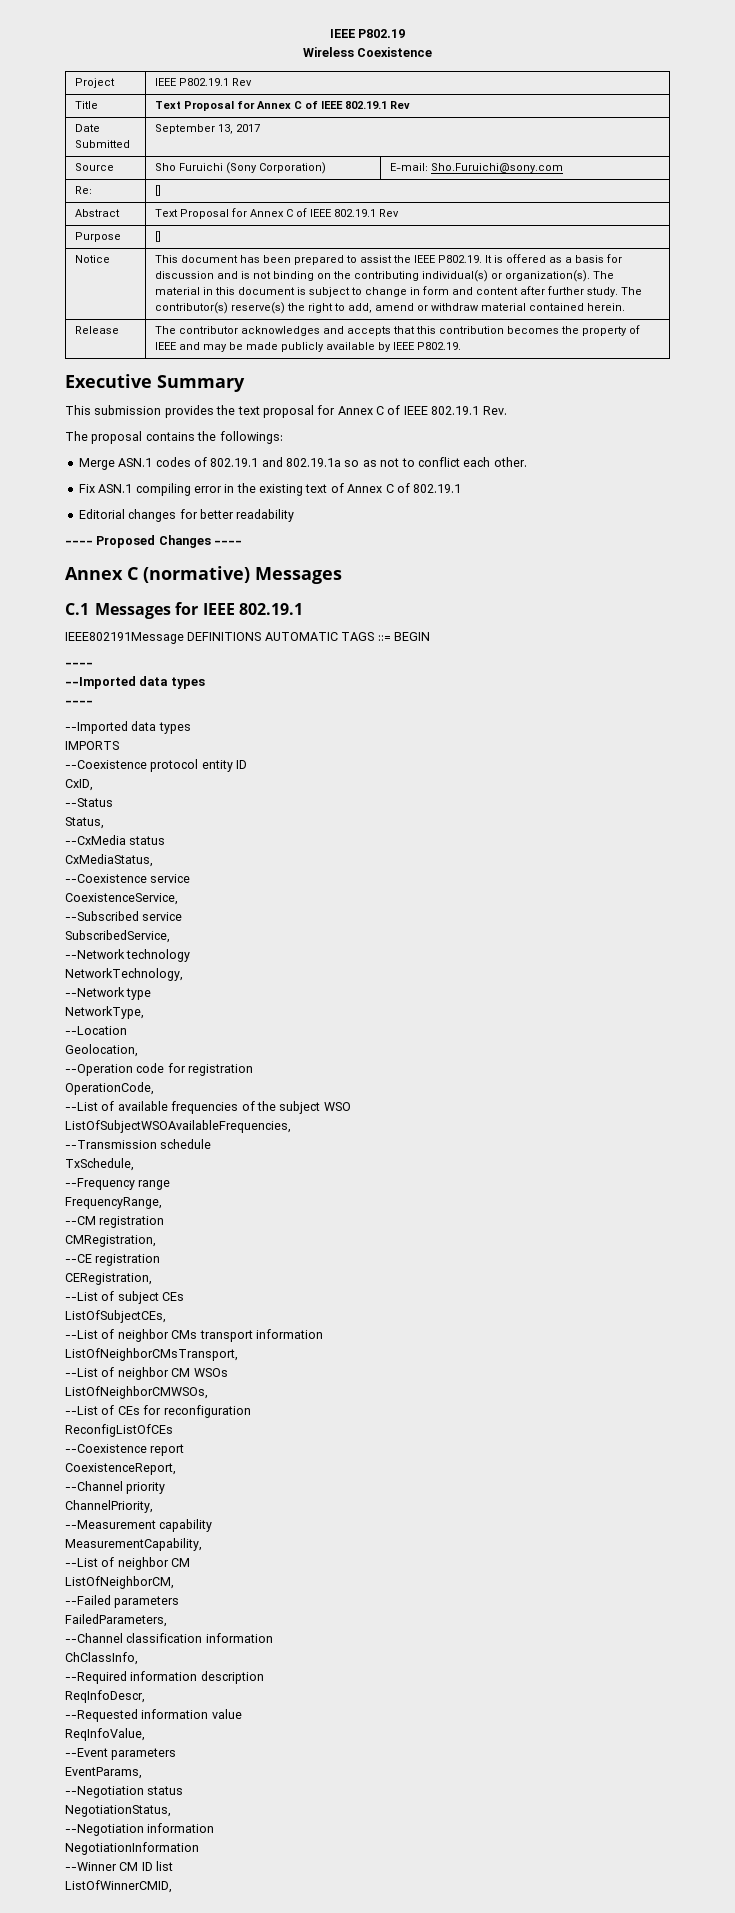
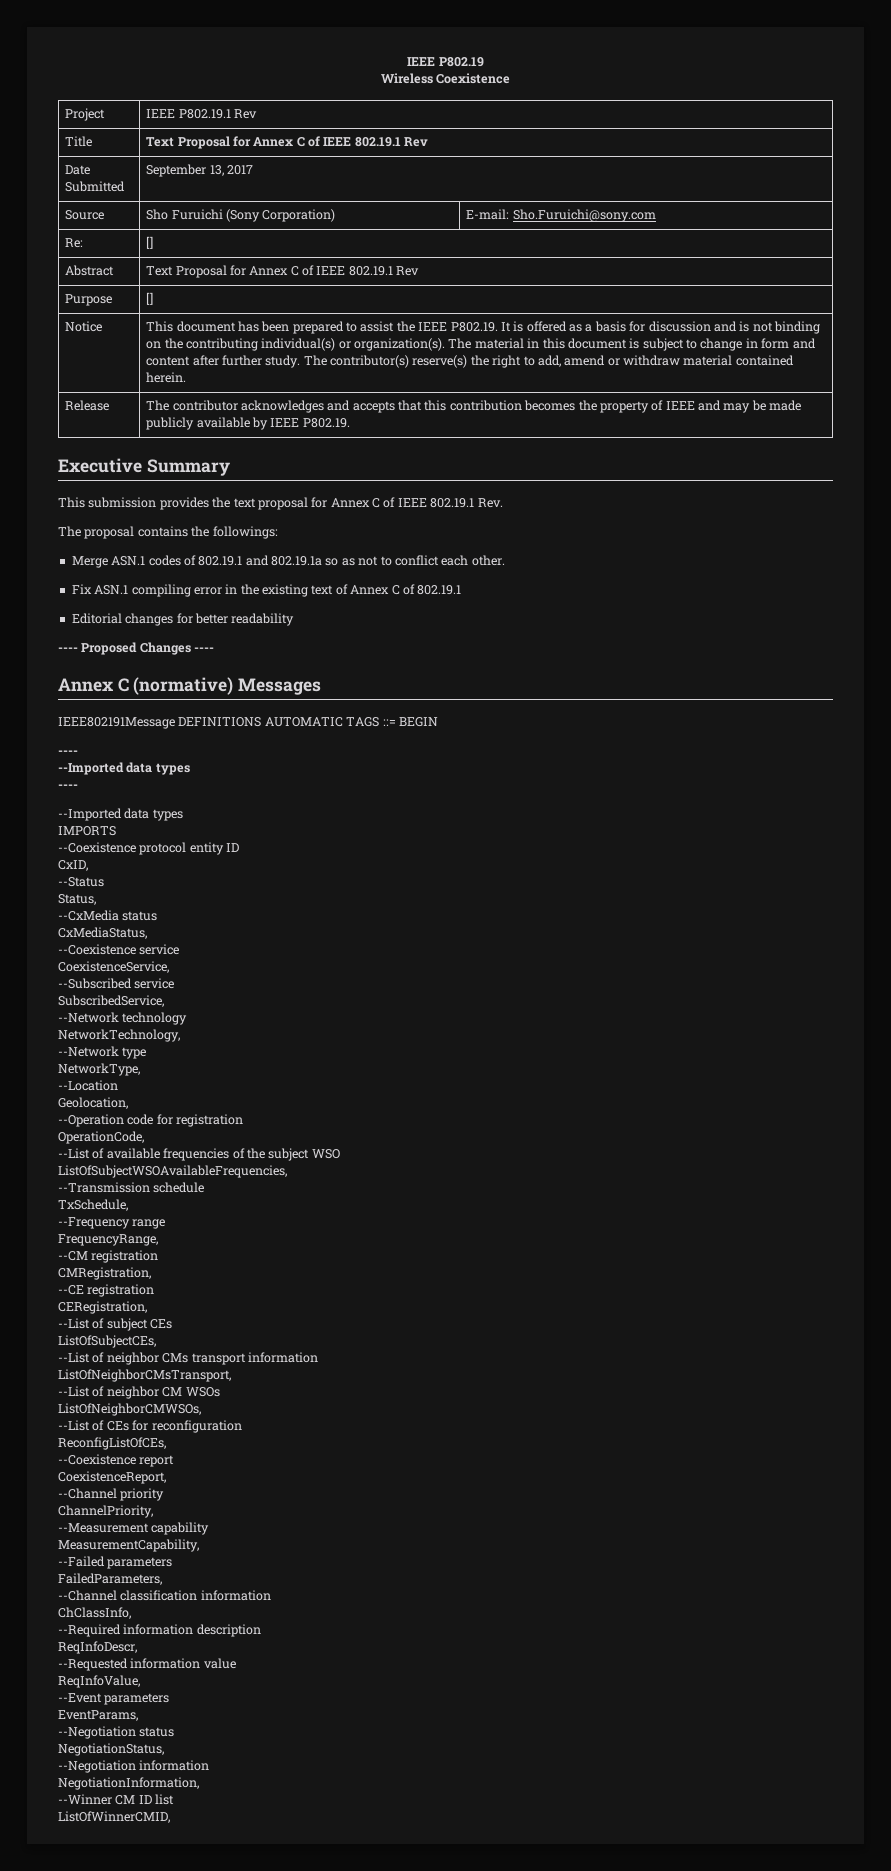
- C.1 Messages for IEEE 802.19.1
- ReconfigListOfCEs
+ ReconfigListOfCEs,
  MeasurementCapability,
- --List of neighbor CM
- ListOfNeighborCM,
- NegotiationInformation
+ NegotiationInformation,

